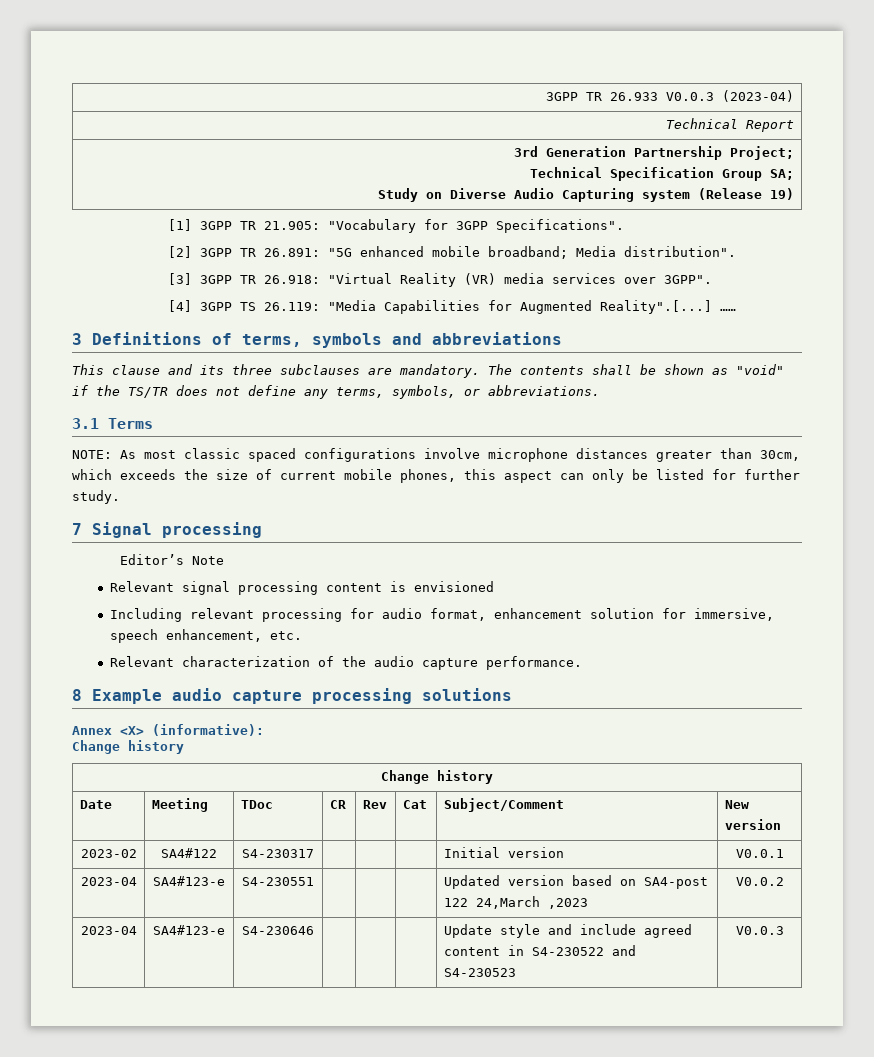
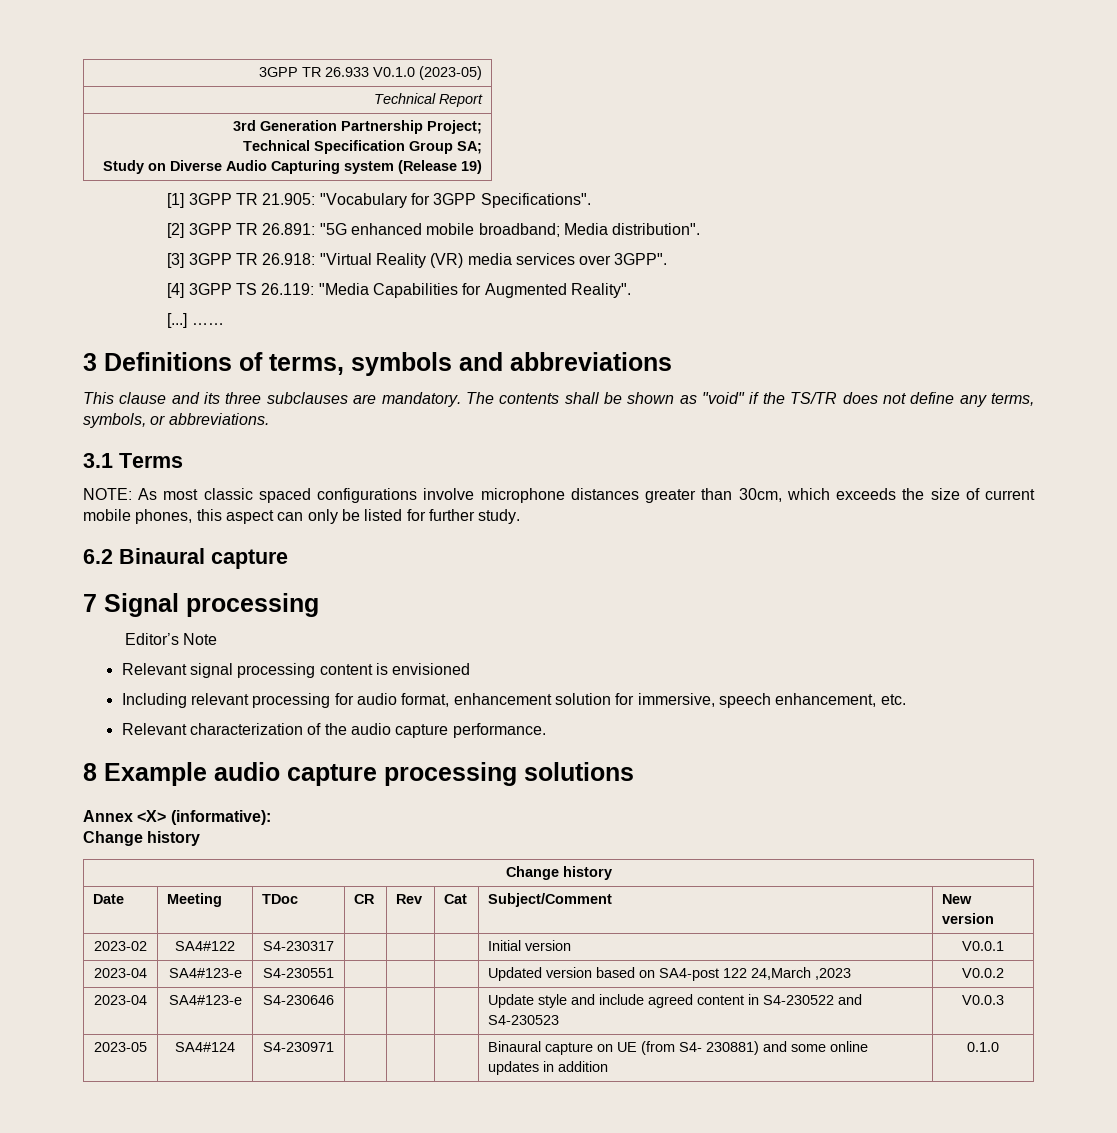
- 3GPP TR 26.933 V0.0.3 (2023-04)
+ 3GPP TR 26.933 V0.1.0 (2023-05)
- [4] 3GPP TS 26.119: "Media Capabilities for Augmented Reality".[...]
+ [4] 3GPP TS 26.119: "Media Capabilities for Augmented Reality".
+ [...]
+ 6.2 Binaural capture
+ 2023-05 | SA4#124 | S4-230971 | | | | Binaural capture on UE (from S4- 230881) and some online updates in addition | 0.1.0

